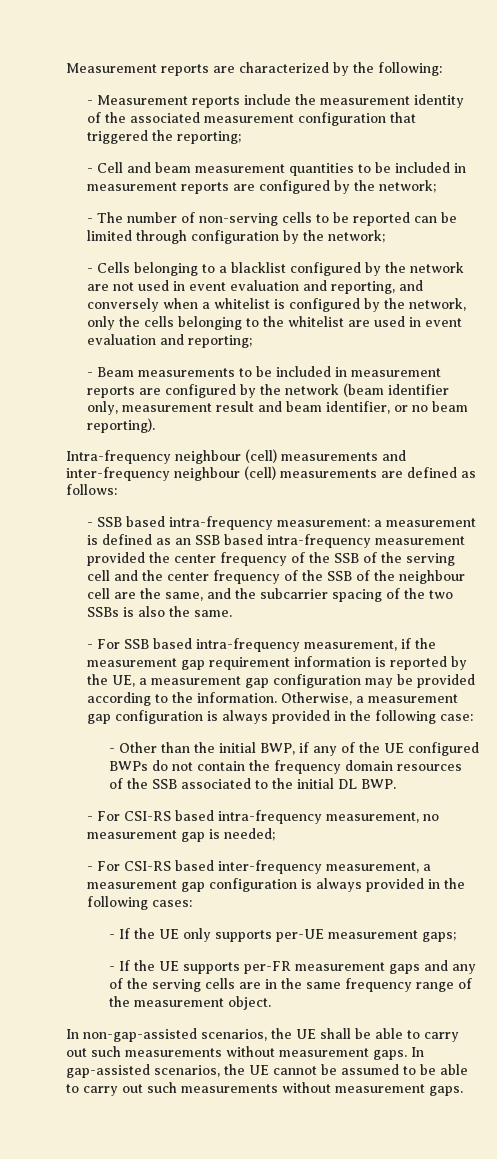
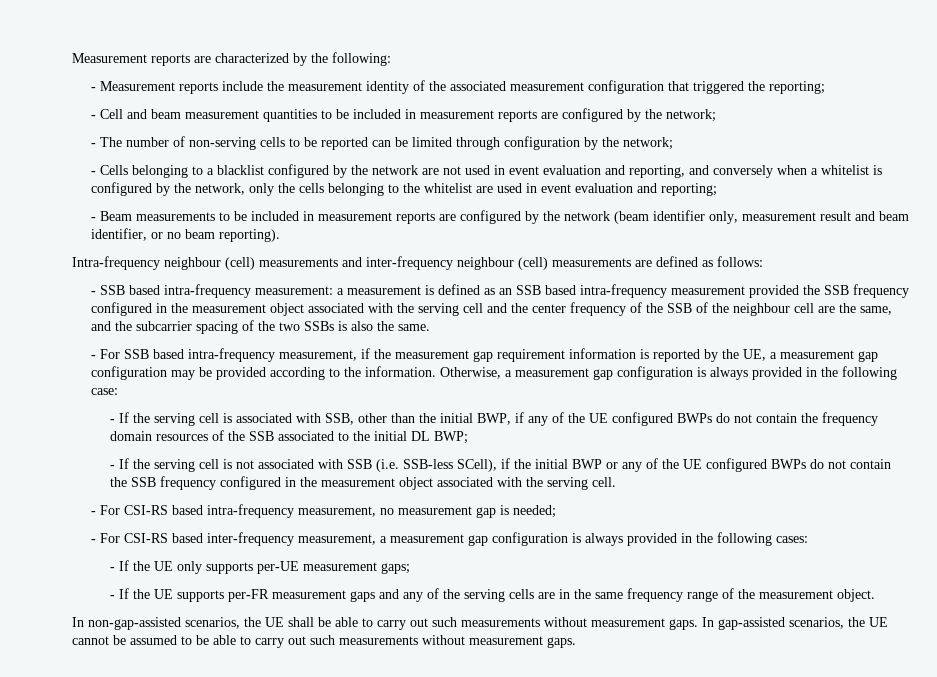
- - SSB based intra-frequency measurement: a measurement is defined as an SSB based intra-frequency measurement provided the center frequency of the SSB of the serving cell and the center frequency of the SSB of the neighbour cell are the same, and the subcarrier spacing of the two SSBs is also the same.
+ - SSB based intra-frequency measurement: a measurement is defined as an SSB based intra-frequency measurement provided the SSB frequency configured in the measurement object associated with the serving cell and the center frequency of the SSB of the neighbour cell are the same, and the subcarrier spacing of the two SSBs is also the same.
- - Other than the initial BWP, if any of the UE configured BWPs do not contain the frequency domain resources of the SSB associated to the initial DL BWP.
+ - If the serving cell is associated with SSB, other than the initial BWP, if any of the UE configured BWPs do not contain the frequency domain resources of the SSB associated to the initial DL BWP;
+ - If the serving cell is not associated with SSB (i.e. SSB-less SCell), if the initial BWP or any of the UE configured BWPs do not contain the SSB frequency configured in the measurement object associated with the serving cell.

